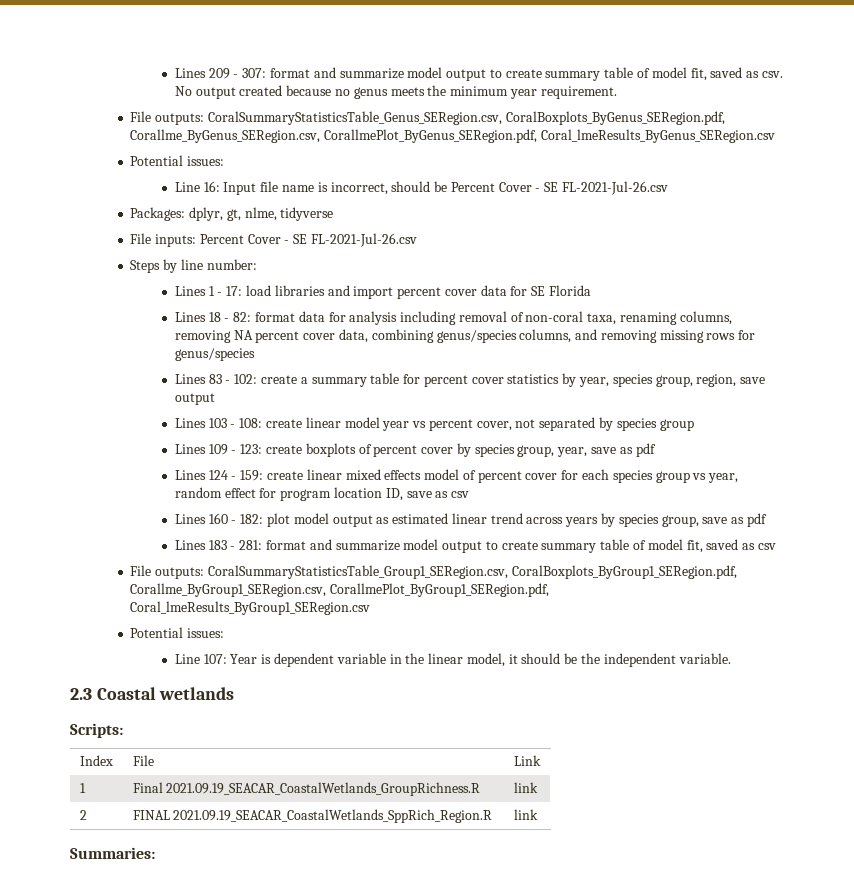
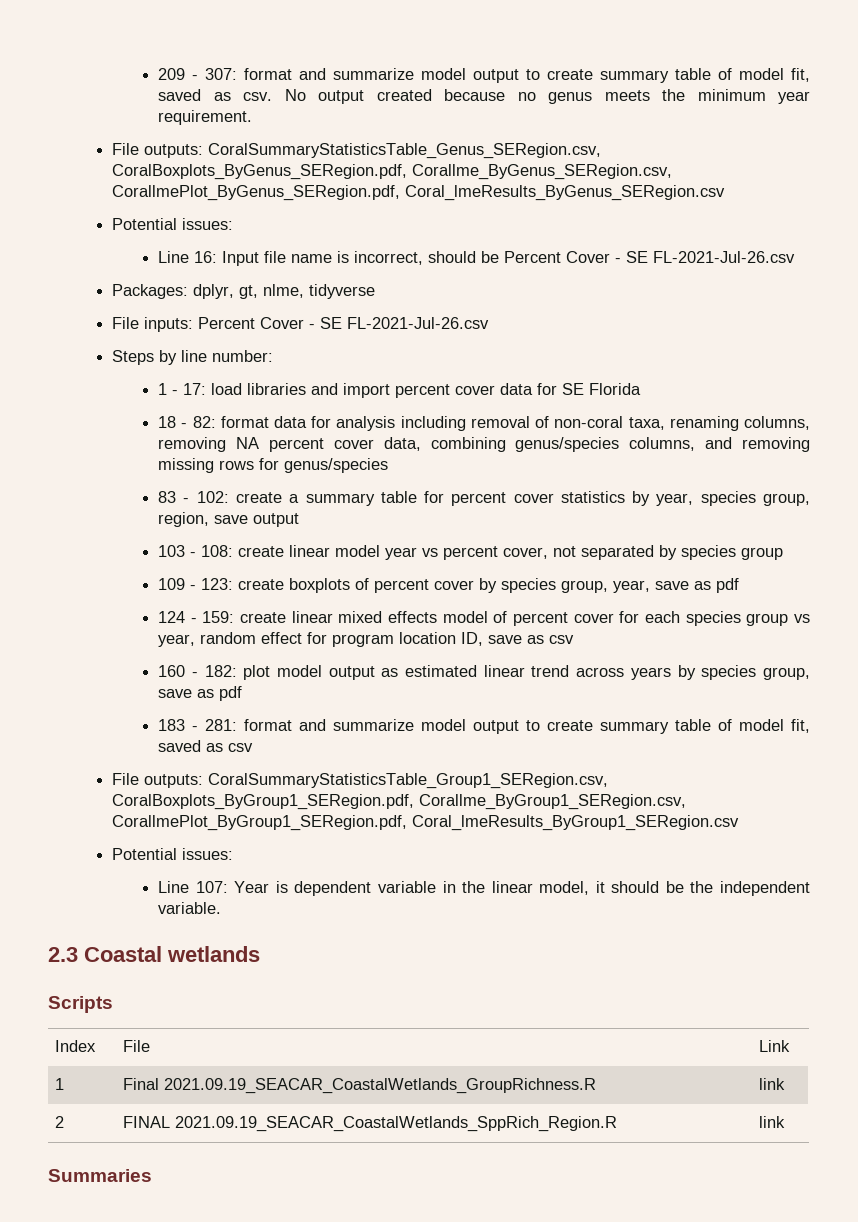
- Lines 209 - 307: format and summarize model output to create summary table of model fit, saved as csv.
+ 209 - 307: format and summarize model output to create summary table of model fit, saved as csv.
- Lines 1 - 17: load libraries and import percent cover data for SE Florida
+ 1 - 17: load libraries and import percent cover data for SE Florida
- Lines 18 - 82: format data for analysis including removal of non-coral taxa, renaming columns, removing NA percent cover data, combining genus/species columns, and removing missing rows for genus/species
+ 18 - 82: format data for analysis including removal of non-coral taxa, renaming columns, removing NA percent cover data, combining genus/species columns, and removing missing rows for genus/species
- Lines 83 - 102: create a summary table for percent cover statistics by year, species group, region, save output
+ 83 - 102: create a summary table for percent cover statistics by year, species group, region, save output
- Lines 103 - 108: create linear model year vs percent cover, not separated by species group
+ 103 - 108: create linear model year vs percent cover, not separated by species group
- Lines 109 - 123: create boxplots of percent cover by species group, year, save as pdf
+ 109 - 123: create boxplots of percent cover by species group, year, save as pdf
- Lines 124 - 159: create linear mixed effects model of percent cover for each species group vs year, random effect for program location ID, save as csv
+ 124 - 159: create linear mixed effects model of percent cover for each species group vs year, random effect for program location ID, save as csv
- Lines 160 - 182: plot model output as estimated linear trend across years by species group, save as pdf
+ 160 - 182: plot model output as estimated linear trend across years by species group, save as pdf
- Lines 183 - 281: format and summarize model output to create summary table of model fit, saved as csv
+ 183 - 281: format and summarize model output to create summary table of model fit, saved as csv
- Scripts:
+ Scripts
- Summaries:
+ Summaries

